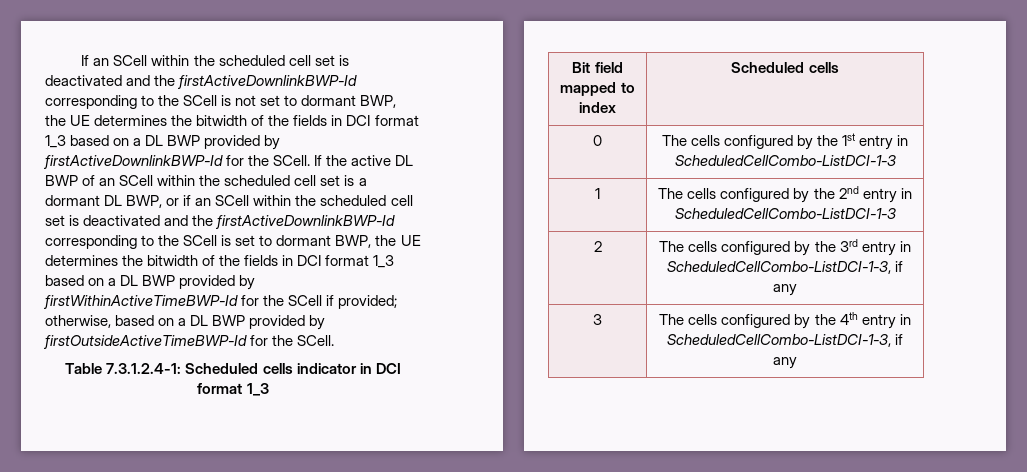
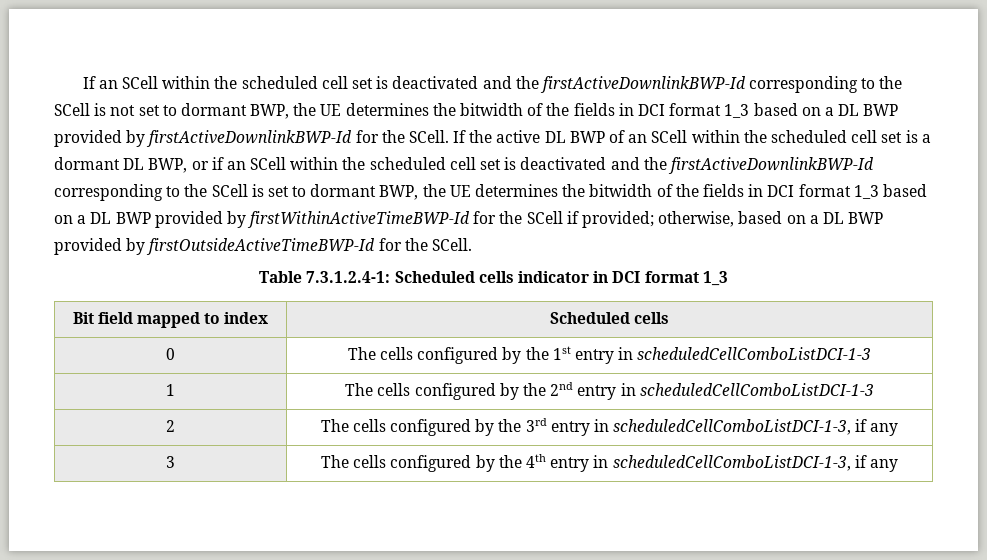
- 0 | The cells configured by the 1st entry in ScheduledCellCombo-ListDCI-1-3
+ 0 | The cells configured by the 1st entry in scheduledCellComboListDCI-1-3
- 1 | The cells configured by the 2nd entry in ScheduledCellCombo-ListDCI-1-3
+ 1 | The cells configured by the 2nd entry in scheduledCellComboListDCI-1-3
- 2 | The cells configured by the 3rd entry in ScheduledCellCombo-ListDCI-1-3, if any
+ 2 | The cells configured by the 3rd entry in scheduledCellComboListDCI-1-3, if any
- 3 | The cells configured by the 4th entry in ScheduledCellCombo-ListDCI-1-3, if any
+ 3 | The cells configured by the 4th entry in scheduledCellComboListDCI-1-3, if any

